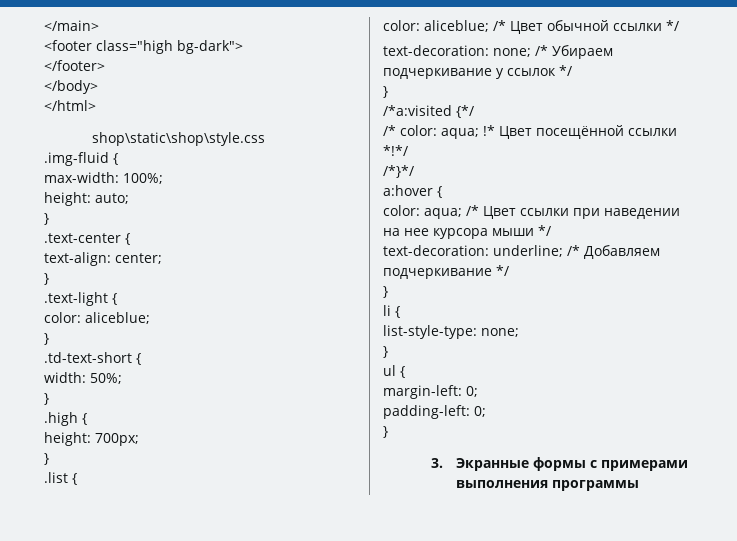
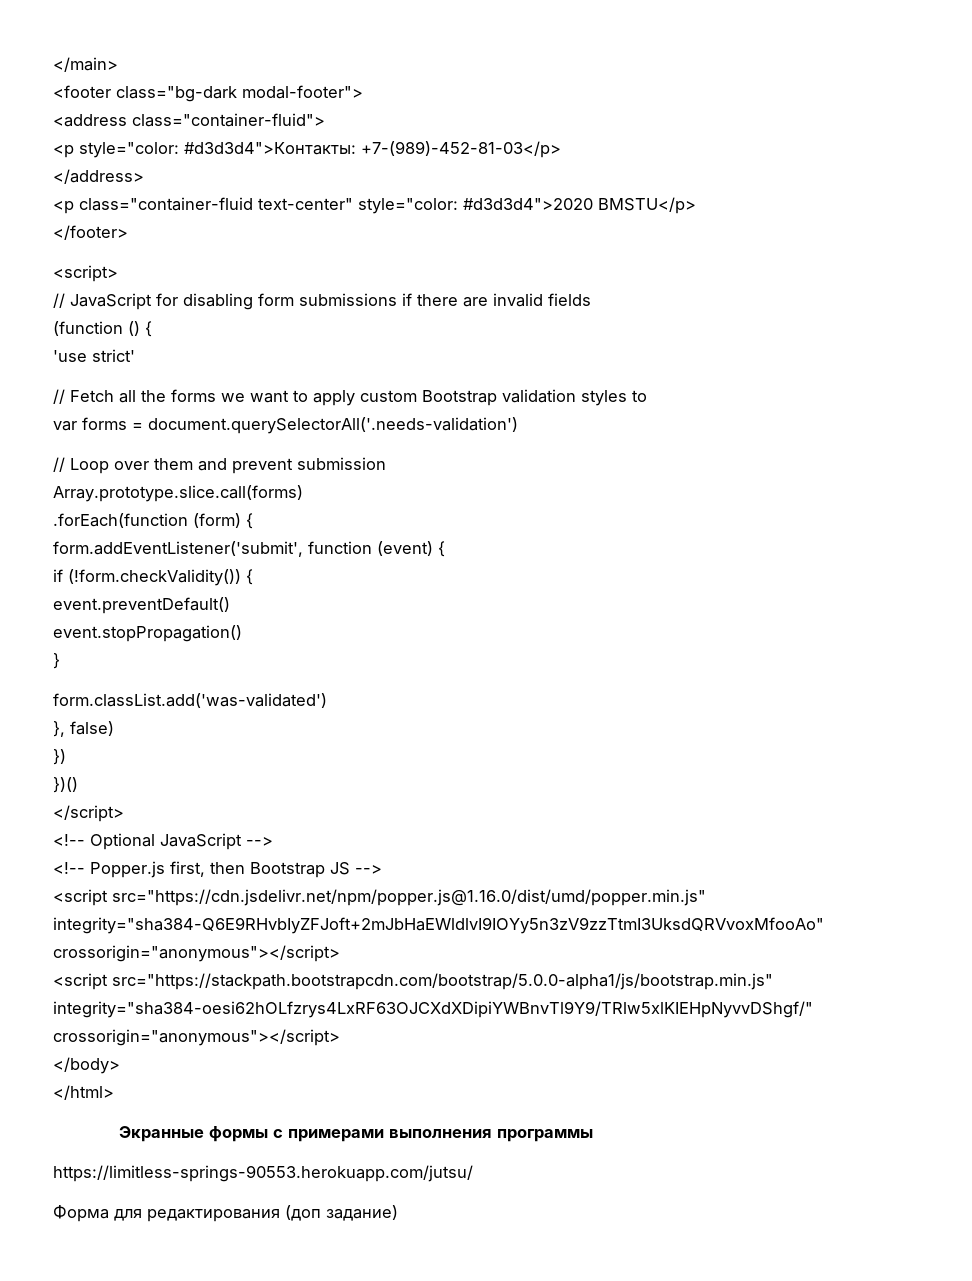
- <footer class="high bg-dark">
+ <footer class="bg-dark modal-footer">
+ <address class="container-fluid">
+ <p style="color: #d3d3d4">Контакты: +7-(989)-452-81-03</p>
+ </address>
+ <p class="container-fluid text-center" style="color: #d3d3d4">2020 BMSTU</p>
  </footer>
+ <script>
+ // JavaScript for disabling form submissions if there are invalid fields
+ (function () {
+ 'use strict'
+ // Fetch all the forms we want to apply custom Bootstrap validation styles to
+ var forms = document.querySelectorAll('.needs-validation')
+ // Loop over them and prevent submission
+ Array.prototype.slice.call(forms)
+ .forEach(function (form) {
+ form.addEventListener('submit', function (event) {
+ if (!form.checkValidity()) {
+ event.preventDefault()
+ event.stopPropagation()
+ }
+ form.classList.add('was-validated')
+ }, false)
+ })
+ })()
+ </script>
+ <!-- Optional JavaScript -->
+ <!-- Popper.js first, then Bootstrap JS -->
+ <script src="https://cdn.jsdelivr.net/npm/popper.js@1.16.0/dist/umd/popper.min.js" integrity="sha384-Q6E9RHvbIyZFJoft+2mJbHaEWldlvI9IOYy5n3zV9zzTtmI3UksdQRVvoxMfooAo" crossorigin="anonymous"></script>
+ <script src="https://stackpath.bootstrapcdn.com/bootstrap/5.0.0-alpha1/js/bootstrap.min.js" integrity="sha384-oesi62hOLfzrys4LxRF63OJCXdXDipiYWBnvTl9Y9/TRlw5xlKIEHpNyvvDShgf/" crossorigin="anonymous"></script>
  </body>
  </html>
- shop\static\shop\style.css
- .img-fluid {
- max-width: 100%;
- height: auto;
- }
- .text-center {
- text-align: center;
- }
- .text-light {
- color: aliceblue;
- }
- .td-text-short {
- width: 50%;
- }
- .high {
- height: 700px;
- }
- .list {
- color: aliceblue; /* Цвет обычной ссылки */
- text-decoration: none; /* Убираем подчеркивание у ссылок */
- }
- /*a:visited {*/
- /* color: aqua; !* Цвет посещённой ссылки *!*/
- /*}*/
- a:hover {
- color: aqua; /* Цвет ссылки при наведении на нее курсора мыши */
- text-decoration: underline; /* Добавляем подчеркивание */
- }
- li {
- list-style-type: none;
- }
- ul {
- margin-left: 0;
- padding-left: 0;
- }
- 3. Экранные формы с примерами выполнения программы
+ Экранные формы с примерами выполнения программы
+ https://limitless-springs-90553.herokuapp.com/jutsu/
+ Форма для редактирования (доп задание)

